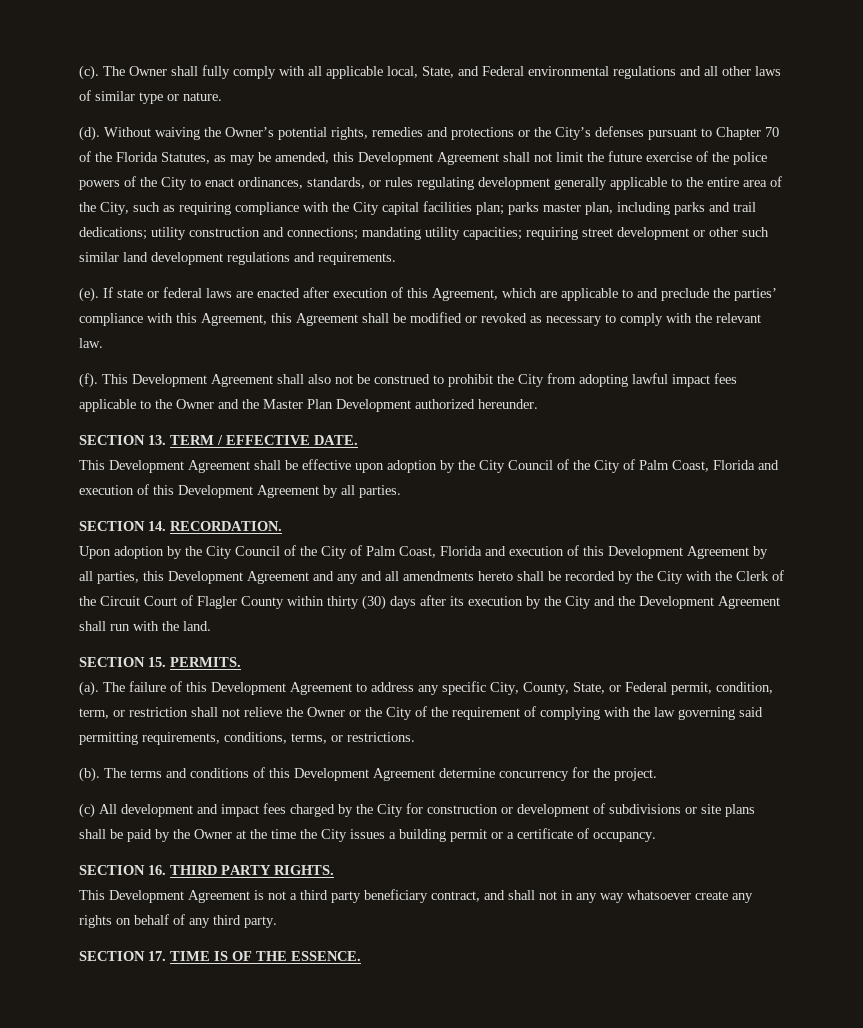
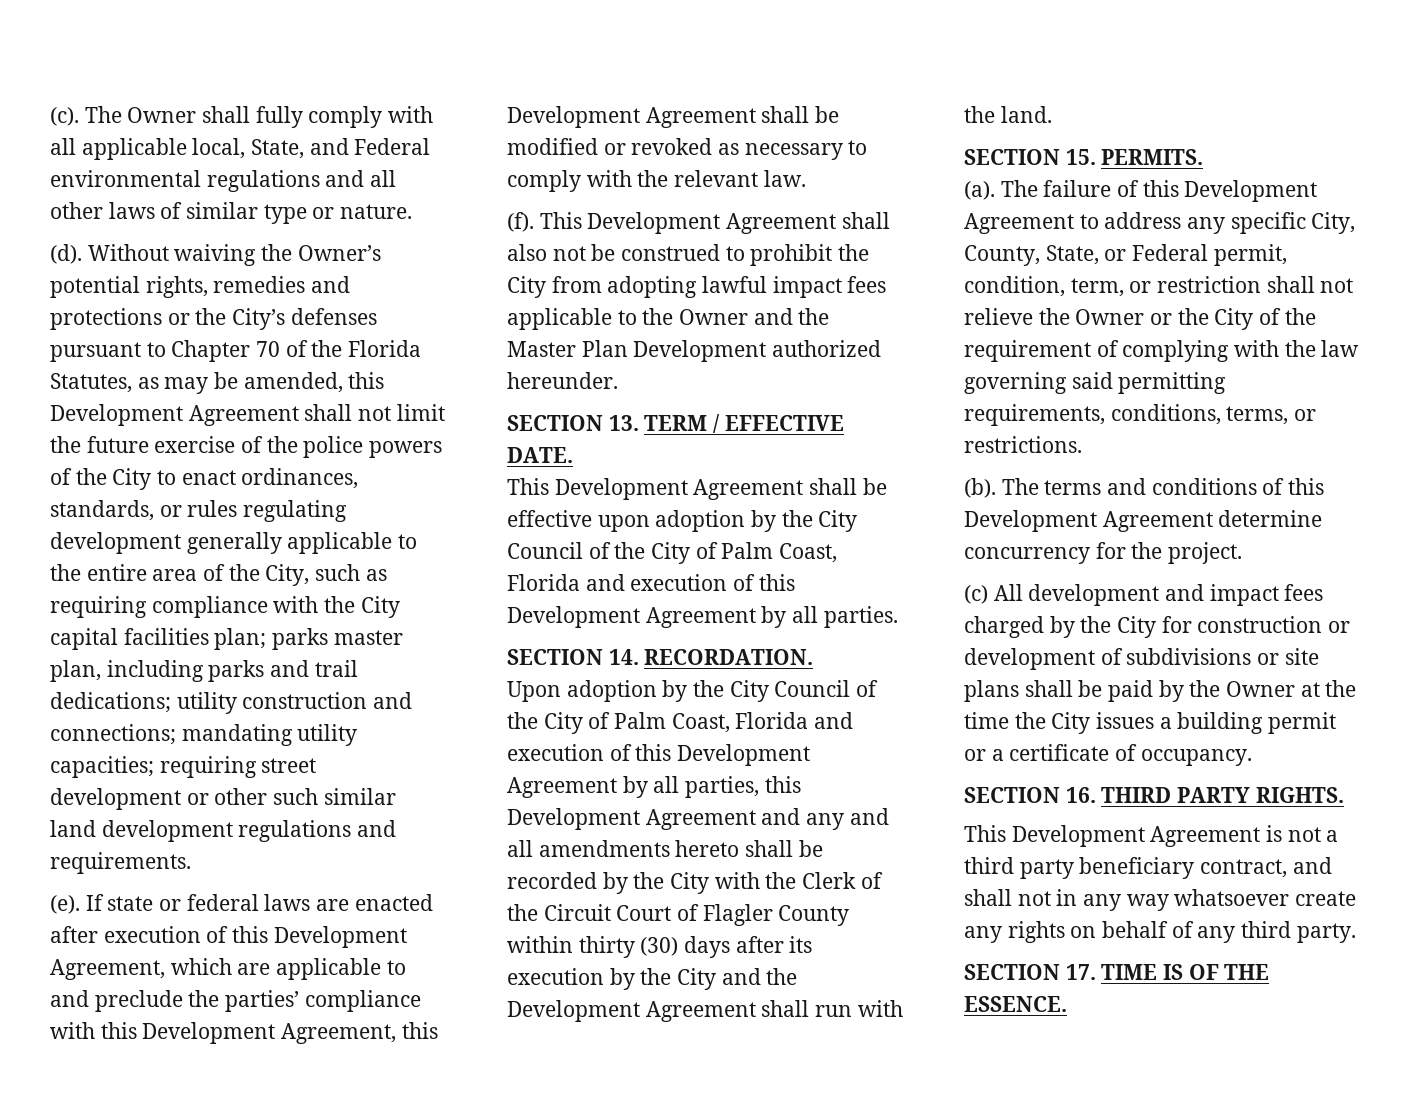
- If state or federal laws are enacted after execution of this Agreement, which are applicable to and preclude the parties’ compliance with this Agreement, this Agreement shall be modified or revoked as necessary to comply with the relevant law.
+ If state or federal laws are enacted after execution of this Development Agreement, which are applicable to and preclude the parties’ compliance with this Development Agreement, this Development Agreement shall be modified or revoked as necessary to comply with the relevant law.

